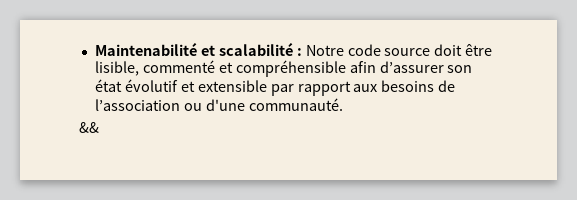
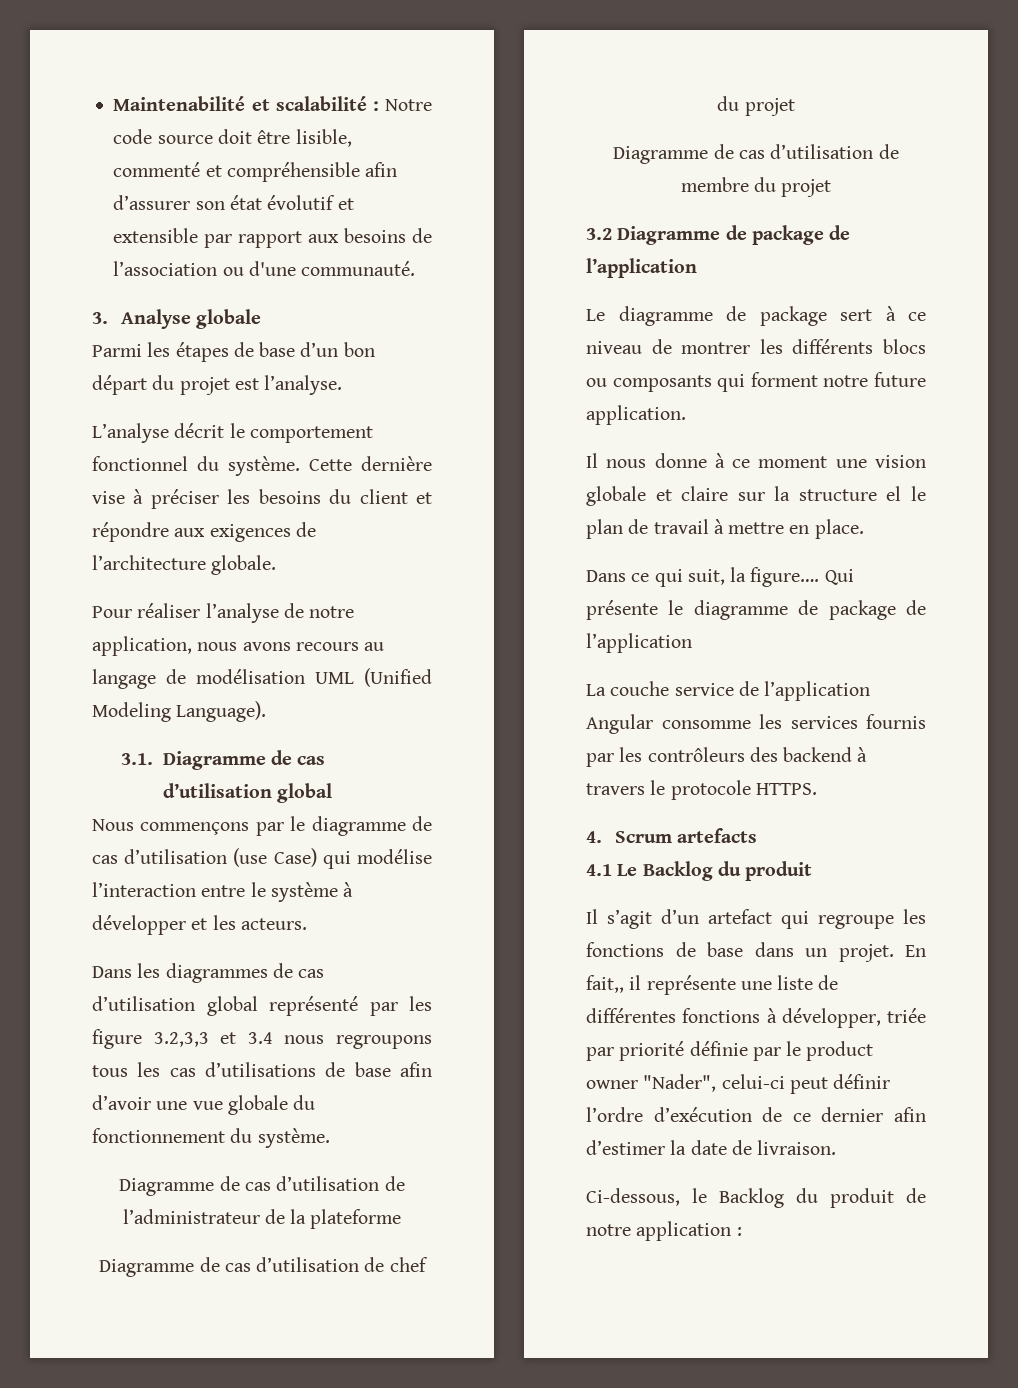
- &&
+ 3. Analyse globale
+ Parmi les étapes de base d’un bon départ du projet est l’analyse.
+ L’analyse décrit le comportement fonctionnel du système. Cette dernière vise à préciser les besoins du client et répondre aux exigences de l’architecture globale.
+ Pour réaliser l’analyse de notre application, nous avons recours au langage de modélisation UML (Unified Modeling Language).
+ 3.1. Diagramme de cas d’utilisation global
+ Nous commençons par le diagramme de cas d’utilisation (use Case) qui modélise l’interaction entre le système à développer et les acteurs.
+ Dans les diagrammes de cas d’utilisation global représenté par les figure 3.2,3,3 et 3.4 nous regroupons tous les cas d’utilisations de base afin d’avoir une vue globale du fonctionnement du système.
+ Diagramme de cas d’utilisation de l’administrateur de la plateforme
+ Diagramme de cas d’utilisation de chef du projet
+ Diagramme de cas d’utilisation de membre du projet
+ 3.2 Diagramme de package de l’application
+ Le diagramme de package sert à ce niveau de montrer les différents blocs ou composants qui forment notre future application.
+ Il nous donne à ce moment une vision globale et claire sur la structure el le plan de travail à mettre en place.
+ Dans ce qui suit, la figure…. Qui présente le diagramme de package de l’application
+ La couche service de l’application Angular consomme les services fournis par les contrôleurs des backend à travers le protocole HTTPS.
+ 4. Scrum artefacts
+ 4.1 Le Backlog du produit
+ Il s’agit d’un artefact qui regroupe les fonctions de base dans un projet. En fait,, il représente une liste de différentes fonctions à développer, triée par priorité définie par le product owner "Nader", celui-ci peut définir l’ordre d’exécution de ce dernier afin d’estimer la date de livraison.
+ Ci-dessous, le Backlog du produit de notre application :

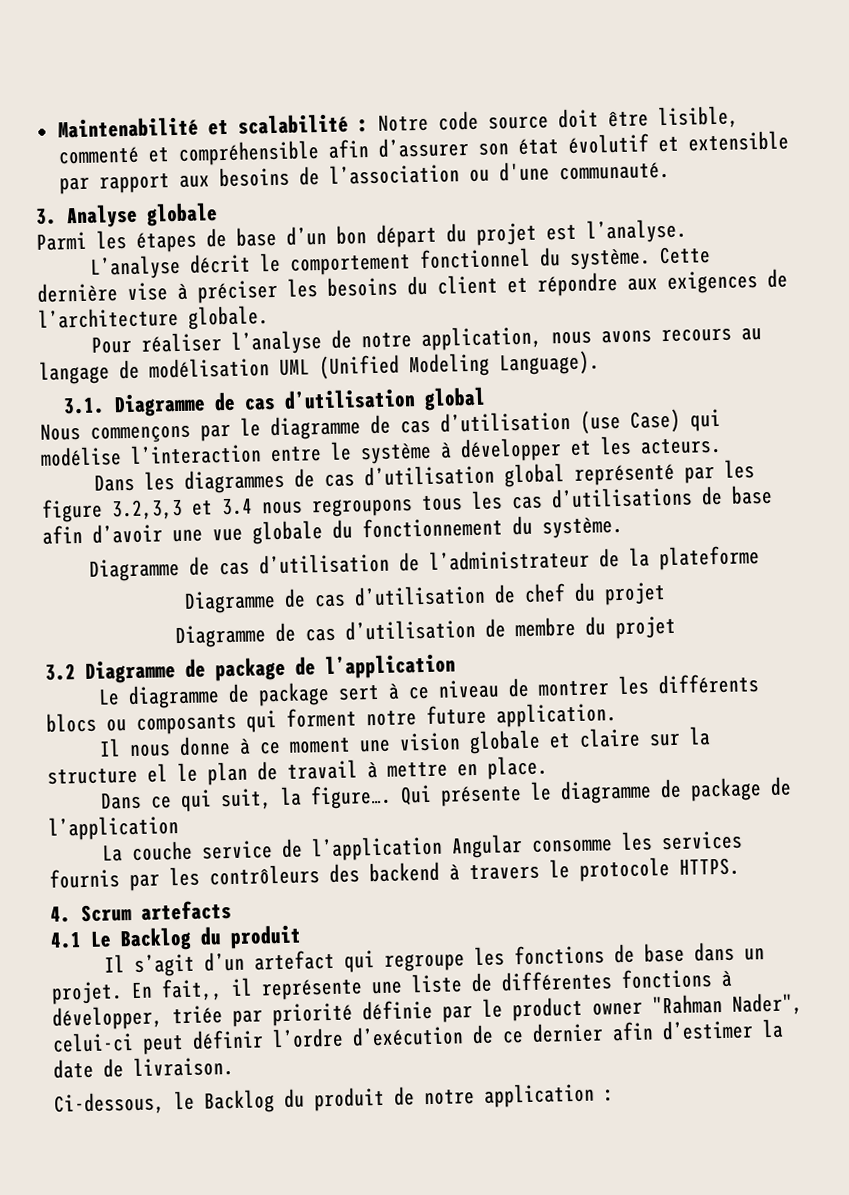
- En fait,, il représente une liste de différentes fonctions à développer, triée par priorité définie par le product owner "Nader", celui-ci peut définir l’ordre d’exécution de ce dernier afin d’estimer la date de livraison.
+ En fait,, il représente une liste de différentes fonctions à développer, triée par priorité définie par le product owner "Rahman Nader", celui-ci peut définir l’ordre d’exécution de ce dernier afin d’estimer la date de livraison.

